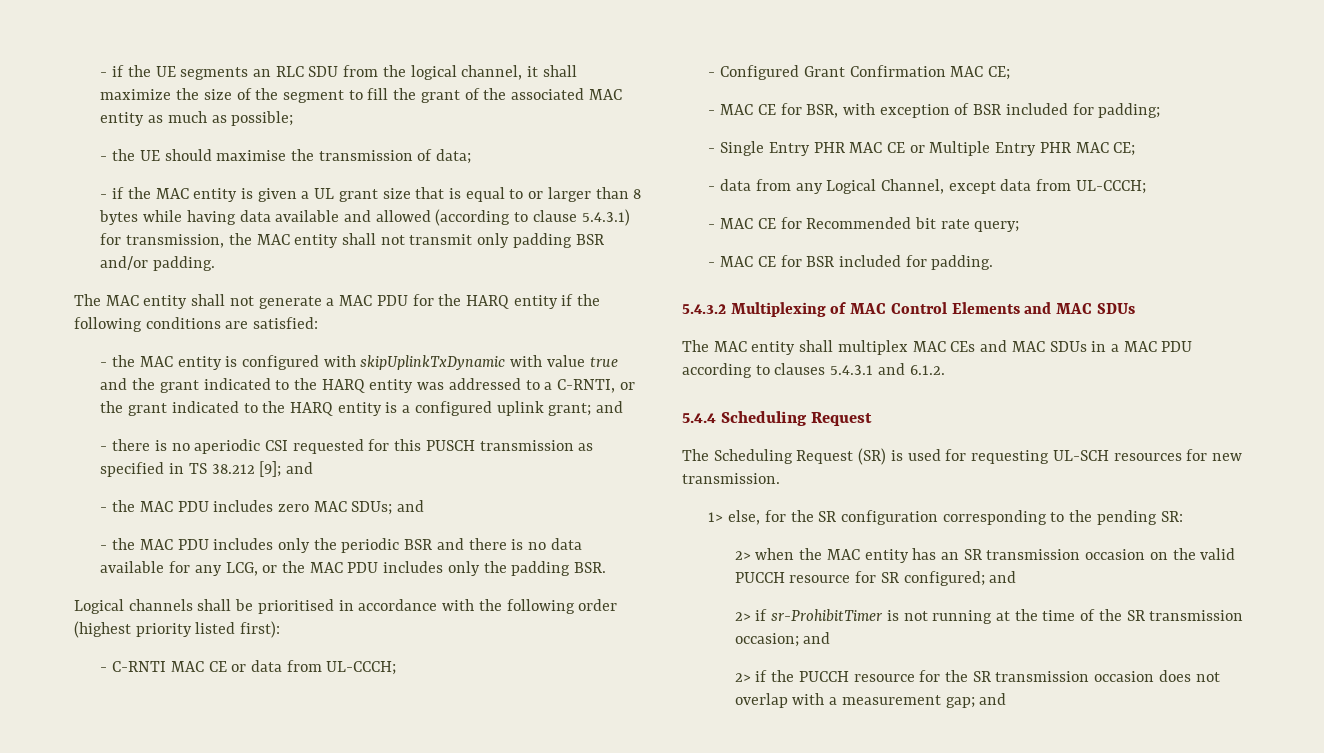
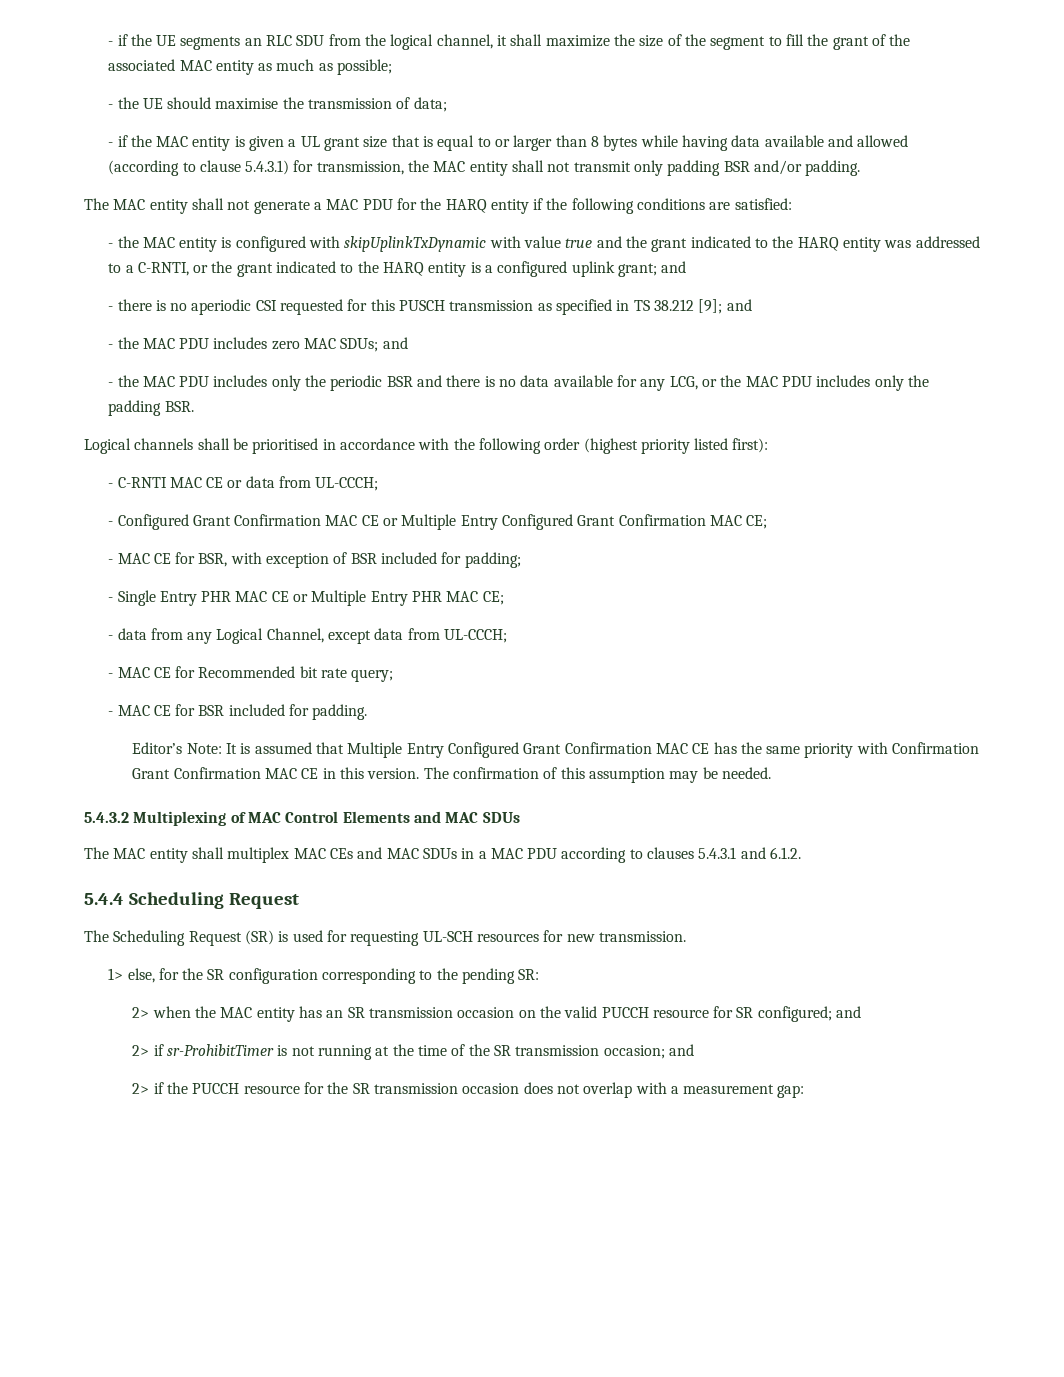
- - Configured Grant Confirmation MAC CE;
+ - Configured Grant Confirmation MAC CE or Multiple Entry Configured Grant Confirmation MAC CE;
+ Editor’s Note: It is assumed that Multiple Entry Configured Grant Confirmation MAC CE has the same priority with Confirmation Grant Confirmation MAC CE in this version. The confirmation of this assumption may be needed.
- 2> if the PUCCH resource for the SR transmission occasion does not overlap with a measurement gap; and
+ 2> if the PUCCH resource for the SR transmission occasion does not overlap with a measurement gap:

